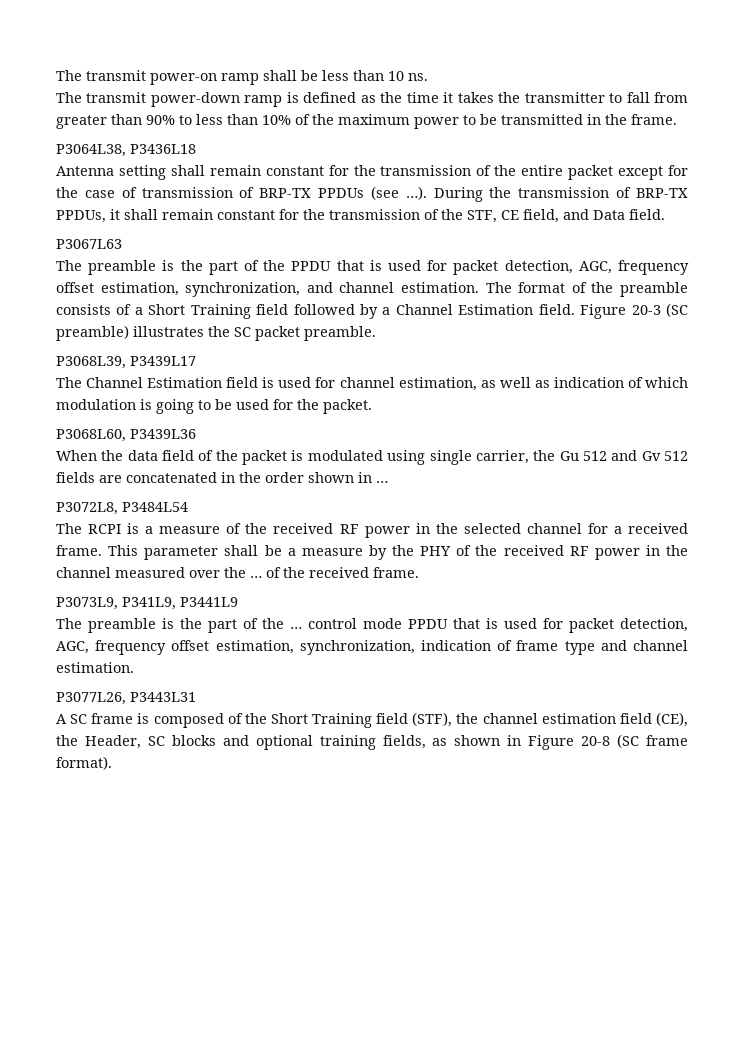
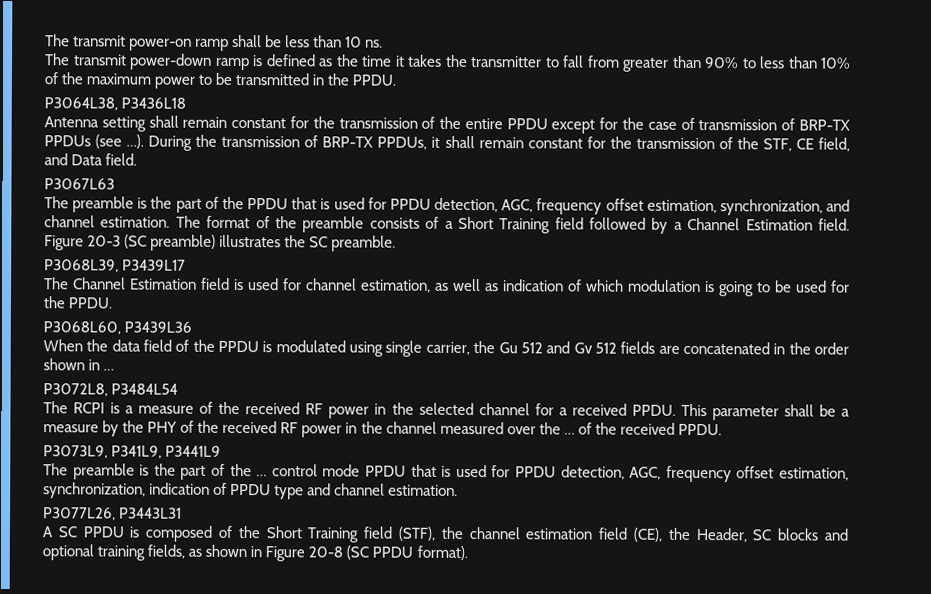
- The transmit power-down ramp is defined as the time it takes the transmitter to fall from greater than 90% to less than 10% of the maximum power to be transmitted in the frame.
+ The transmit power-down ramp is defined as the time it takes the transmitter to fall from greater than 90% to less than 10% of the maximum power to be transmitted in the PPDU.
- Antenna setting shall remain constant for the transmission of the entire packet except for the case of transmission of BRP-TX PPDUs (see …).
+ Antenna setting shall remain constant for the transmission of the entire PPDU except for the case of transmission of BRP-TX PPDUs (see …).
- The preamble is the part of the PPDU that is used for packet detection, AGC, frequency offset estimation, synchronization, and channel estimation.
+ The preamble is the part of the PPDU that is used for PPDU detection, AGC, frequency offset estimation, synchronization, and channel estimation.
- Figure 20-3 (SC preamble) illustrates the SC packet preamble.
+ Figure 20-3 (SC preamble) illustrates the SC preamble.
- The Channel Estimation field is used for channel estimation, as well as indication of which modulation is going to be used for the packet.
+ The Channel Estimation field is used for channel estimation, as well as indication of which modulation is going to be used for the PPDU.
- When the data field of the packet is modulated using single carrier, the Gu 512 and Gv 512 fields are concatenated in the order shown in …
+ When the data field of the PPDU is modulated using single carrier, the Gu 512 and Gv 512 fields are concatenated in the order shown in …
- The RCPI is a measure of the received RF power in the selected channel for a received frame.
+ The RCPI is a measure of the received RF power in the selected channel for a received PPDU.
- This parameter shall be a measure by the PHY of the received RF power in the channel measured over the … of the received frame.
+ This parameter shall be a measure by the PHY of the received RF power in the channel measured over the … of the received PPDU.
- The preamble is the part of the … control mode PPDU that is used for packet detection, AGC, frequency offset estimation, synchronization, indication of frame type and channel estimation.
+ The preamble is the part of the … control mode PPDU that is used for PPDU detection, AGC, frequency offset estimation, synchronization, indication of PPDU type and channel estimation.
- A SC frame is composed of the Short Training field (STF), the channel estimation field (CE), the Header, SC blocks and optional training fields, as shown in Figure 20-8 (SC frame format).
+ A SC PPDU is composed of the Short Training field (STF), the channel estimation field (CE), the Header, SC blocks and optional training fields, as shown in Figure 20-8 (SC PPDU format).

